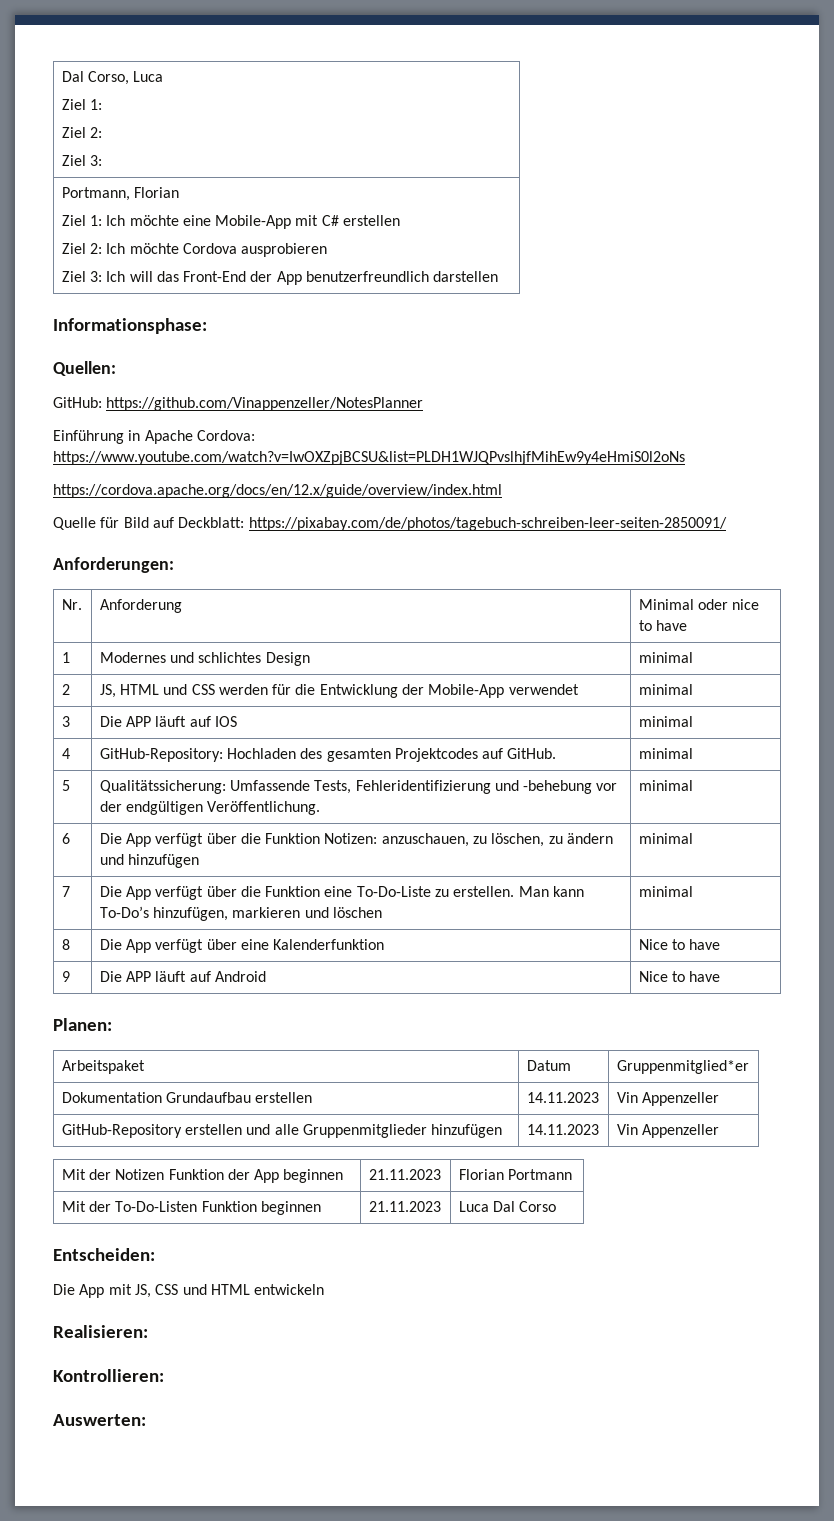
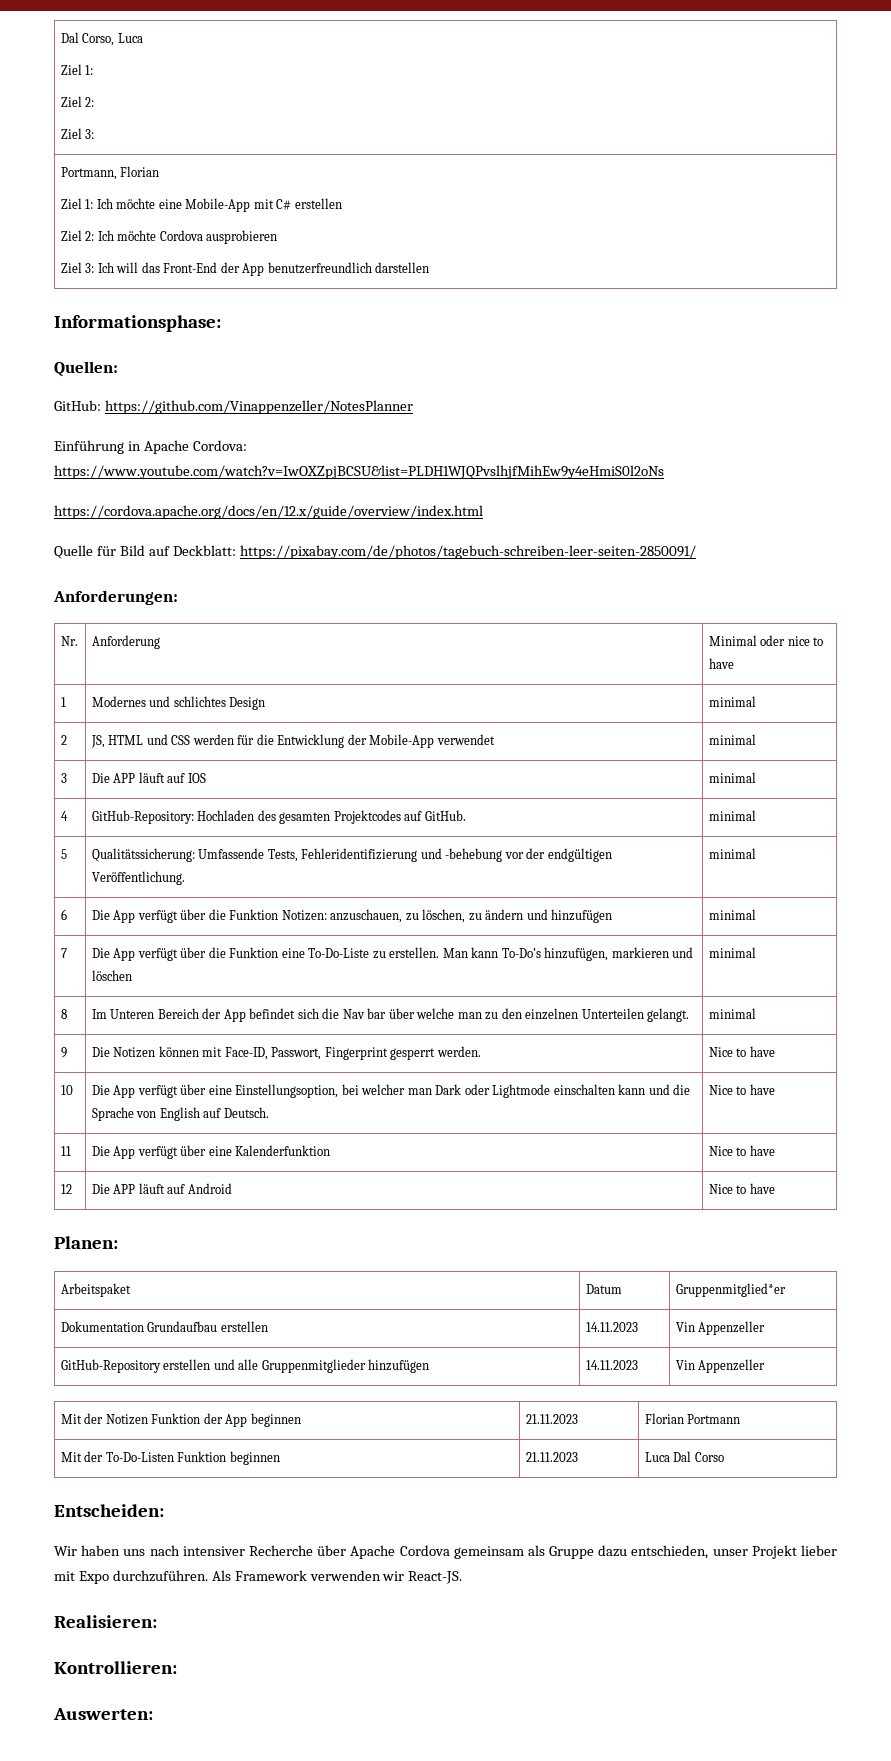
- 8 | Die App verfügt über eine Kalenderfunktion | Nice to have
+ 8 | Im Unteren Bereich der App befindet sich die Nav bar über welche man zu den einzelnen Unterteilen gelangt. | minimal
+ 9 | Die Notizen können mit Face-ID, Passwort, Fingerprint gesperrt werden. | Nice to have
+ 10 | Die App verfügt über eine Einstellungsoption, bei welcher man Dark oder Lightmode einschalten kann und die Sprache von English auf Deutsch. | Nice to have
+ 11 | Die App verfügt über eine Kalenderfunktion | Nice to have
- 9 | Die APP läuft auf Android | Nice to have
+ 12 | Die APP läuft auf Android | Nice to have
- Die App mit JS, CSS und HTML entwickeln
+ Wir haben uns nach intensiver Recherche über Apache Cordova gemeinsam als Gruppe dazu entschieden, unser Projekt lieber mit Expo durchzuführen. Als Framework verwenden wir React-JS.

